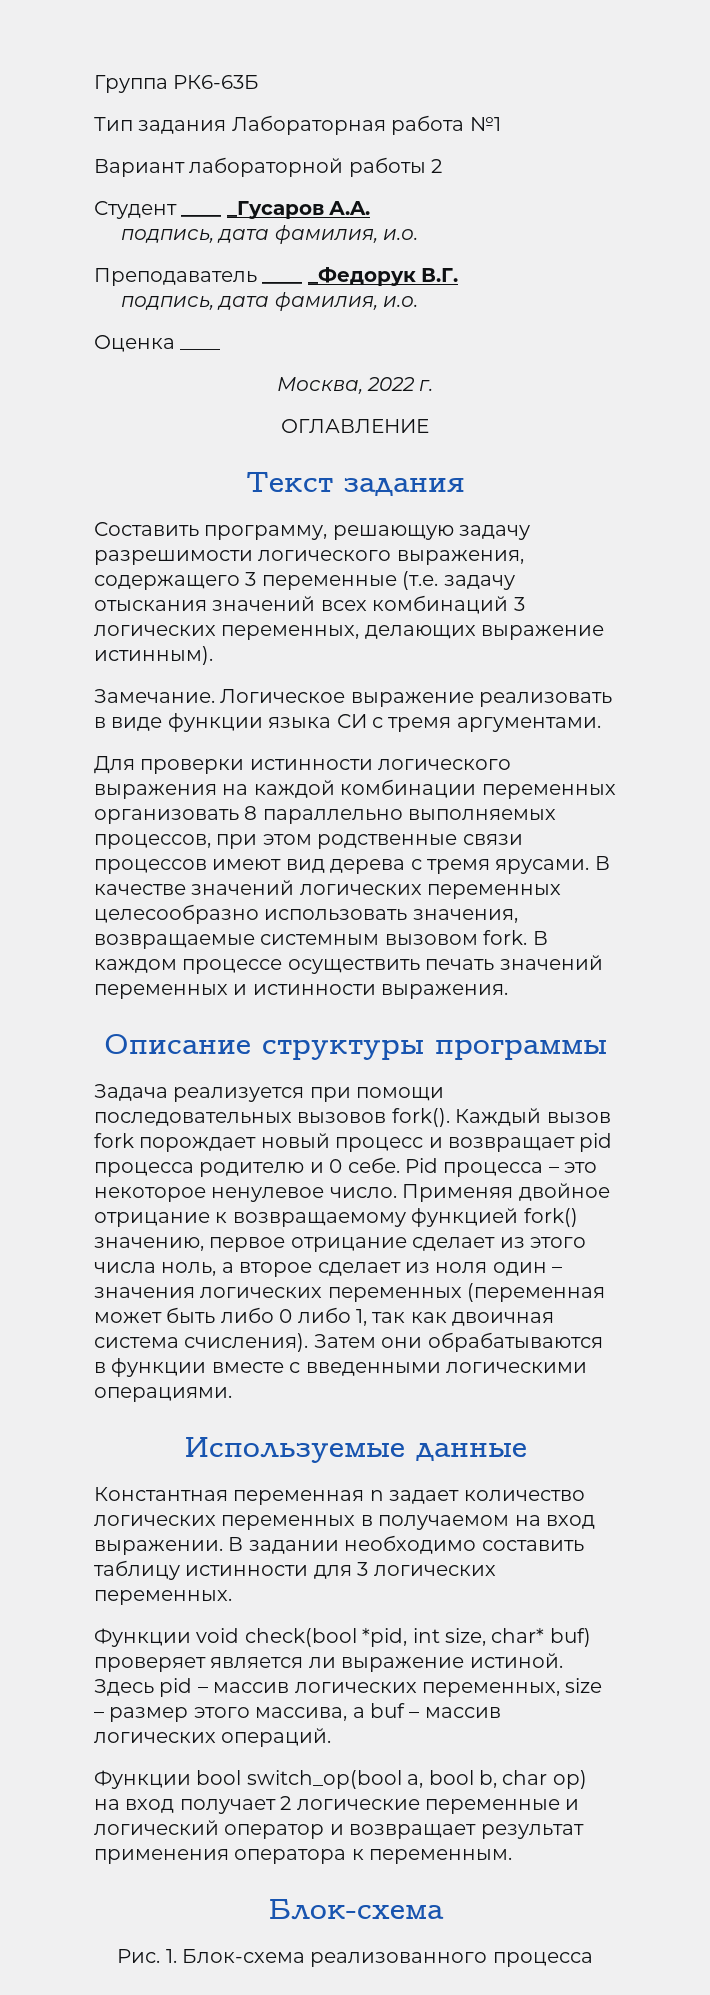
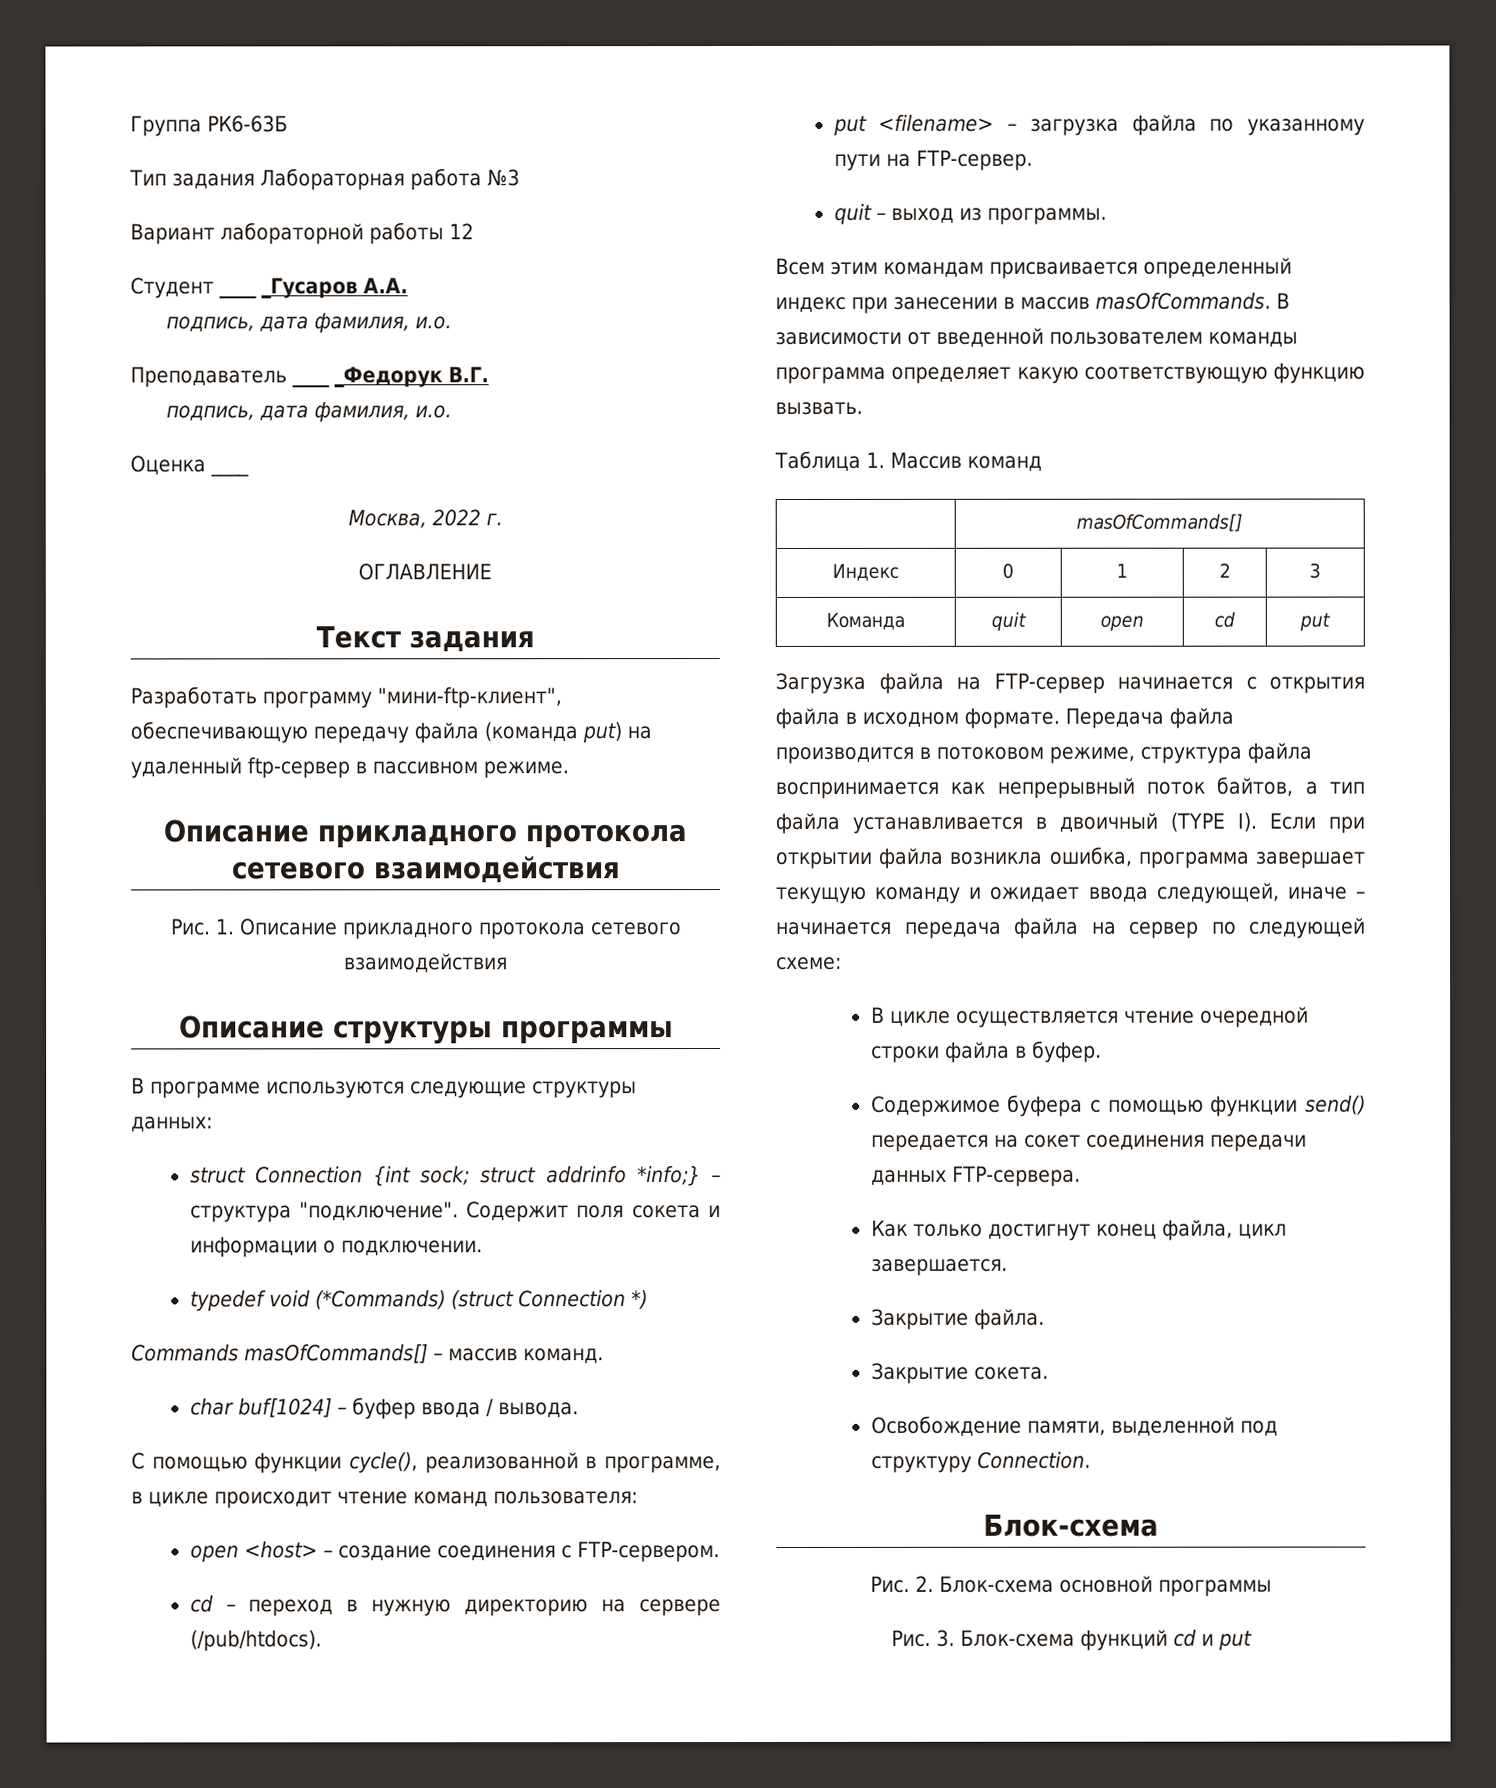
- Тип задания Лабораторная работа №1
+ Тип задания Лабораторная работа №3
- Вариант лабораторной работы 2
+ Вариант лабораторной работы 12
- Составить программу, решающую задачу разрешимости логического выражения, содержащего 3 переменные (т.е. задачу отыскания значений всех комбинаций 3 логических переменных, делающих выражение истинным).
- Замечание. Логическое выражение реализовать в виде функции языка СИ с тремя аргументами.
- Для проверки истинности логического выражения на каждой комбинации переменных организовать 8 параллельно выполняемых процессов, при этом родственные связи процессов имеют вид дерева с тремя ярусами. В качестве значений логических переменных целесообразно использовать значения, возвращаемые системным вызовом fork. В каждом процессе осуществить печать значений переменных и истинности выражения.
+ Разработать программу "мини-ftp-клиент", обеспечивающую передачу файла (команда put) на удаленный ftp-сервер в пассивном режиме.
+ Описание прикладного протокола сетевого взаимодействия
+ Рис. 1. Описание прикладного протокола сетевого взаимодействия
  Описание структуры программы
- Задача реализуется при помощи последовательных вызовов fork(). Каждый вызов fork порождает новый процесс и возвращает pid процесса родителю и 0 себе. Pid процесса – это некоторое ненулевое число. Применяя двойное отрицание к возвращаемому функцией fork() значению, первое отрицание сделает из этого числа ноль, а второе сделает из ноля один – значения логических переменных (переменная может быть либо 0 либо 1, так как двоичная система счисления). Затем они обрабатываются в функции вместе с введенными логическими операциями.
- Используемые данные
- Константная переменная n задает количество логических переменных в получаемом на вход выражении. В задании необходимо составить таблицу истинности для 3 логических переменных.
- Функции void check(bool *pid, int size, char* buf) проверяет является ли выражение истиной. Здесь pid – массив логических переменных, size – размер этого массива, а buf – массив логических операций.
- Функции bool switch_op(bool a, bool b, char op) на вход получает 2 логические переменные и логический оператор и возвращает результат применения оператора к переменным.
+ В программе используются следующие структуры данных:
+ struct Connection {int sock; struct addrinfo *info;} – структура "подключение". Содержит поля сокета и информации о подключении.
+ typedef void (*Commands) (struct Connection *)
+ Commands masOfCommands[] – массив команд.
+ char buf[1024] – буфер ввода / вывода.
+ С помощью функции cycle(), реализованной в программе, в цикле происходит чтение команд пользователя:
+ open <host> – создание соединения с FTP-сервером.
+ cd – переход в нужную директорию на сервере (/pub/htdocs).
+ put <filename> – загрузка файла по указанному пути на FTP-сервер.
+ quit – выход из программы.
+ Всем этим командам присваивается определенный индекс при занесении в массив masOfCommands. В зависимости от введенной пользователем команды программа определяет какую соответствующую функцию вызвать.
+ Таблица 1. Массив команд
+ | masOfCommands[]
+ Индекс | 0 | 1 | 2 | 3
+ Команда | quit | open | cd | put
+ Загрузка файла на FTP-сервер начинается с открытия файла в исходном формате. Передача файла производится в потоковом режиме, структура файла воспринимается как непрерывный поток байтов, а тип файла устанавливается в двоичный (TYPE I). Если при открытии файла возникла ошибка, программа завершает текущую команду и ожидает ввода следующей, иначе – начинается передача файла на сервер по следующей схеме:
+ В цикле осуществляется чтение очередной строки файла в буфер.
+ Содержимое буфера с помощью функции send() передается на сокет соединения передачи данных FTP-сервера.
+ Как только достигнут конец файла, цикл завершается.
+ Закрытие файла.
+ Закрытие сокета.
+ Освобождение памяти, выделенной под структуру Connection.
  Блок-схема
- Рис. 1. Блок-схема реализованного процесса
+ Рис. 2. Блок-схема основной программы
+ Рис. 3. Блок-схема функций cd и put

